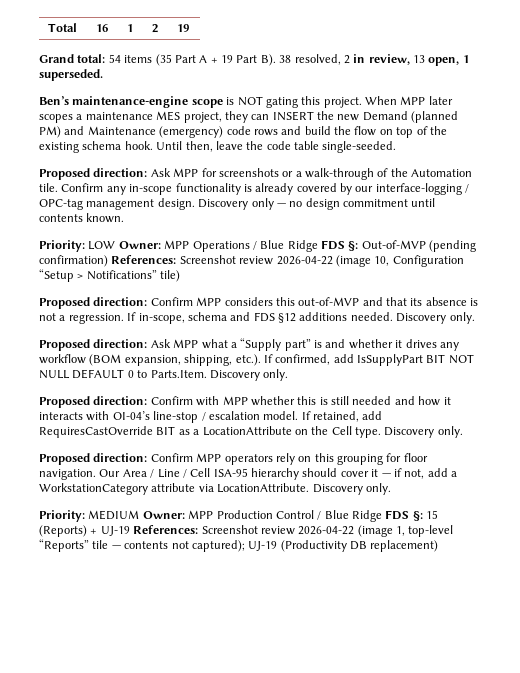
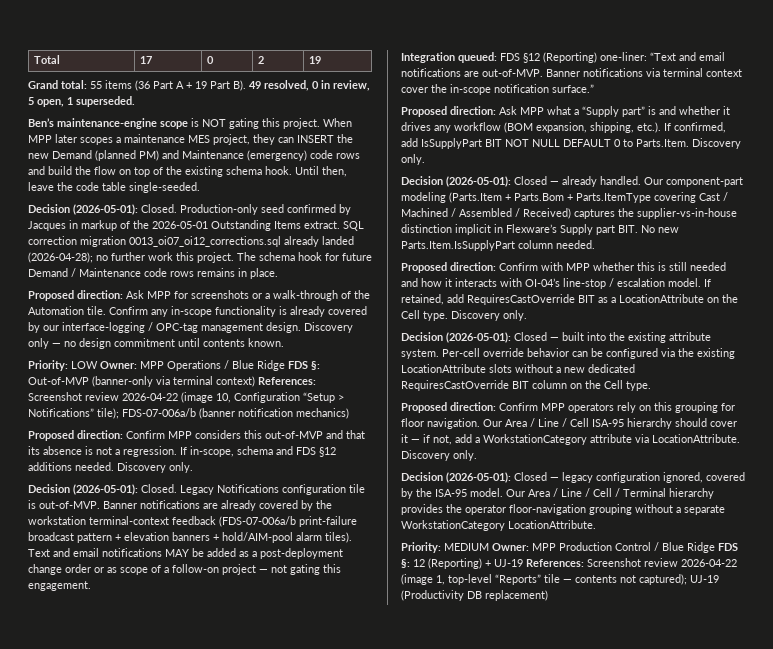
- Total | 16 | 1 | 2 | 19
+ Total | 17 | 0 | 2 | 19
- Grand total: 54 items (35 Part A + 19 Part B). 38 resolved, 2 in review, 13 open, 1 superseded.
+ Grand total: 55 items (36 Part A + 19 Part B). 49 resolved, 0 in review, 5 open, 1 superseded.
+ Decision (2026-05-01): Closed. Production-only seed confirmed by Jacques in markup of the 2026-05-01 Outstanding Items extract. SQL correction migration 0013_oi07_oi12_corrections.sql already landed (2026-04-28); no further work this project. The schema hook for future Demand / Maintenance code rows remains in place.
- Priority: LOW Owner: MPP Operations / Blue Ridge FDS §: Out-of-MVP (pending confirmation) References: Screenshot review 2026-04-22 (image 10, Configuration “Setup > Notifications” tile)
+ Priority: LOW Owner: MPP Operations / Blue Ridge FDS §: Out-of-MVP (banner-only via terminal context) References: Screenshot review 2026-04-22 (image 10, Configuration “Setup > Notifications” tile); FDS-07-006a/b (banner notification mechanics)
+ Decision (2026-05-01): Closed. Legacy Notifications configuration tile is out-of-MVP. Banner notifications are already covered by the workstation terminal-context feedback (FDS-07-006a/b print-failure broadcast pattern + elevation banners + hold/AIM-pool alarm tiles). Text and email notifications MAY be added as a post-deployment change order or as scope of a follow-on project — not gating this engagement.
+ Integration queued: FDS §12 (Reporting) one-liner: “Text and email notifications are out-of-MVP. Banner notifications via terminal context cover the in-scope notification surface.”
+ Decision (2026-05-01): Closed — already handled. Our component-part modeling (Parts.Item + Parts.Bom + Parts.ItemType covering Cast / Machined / Assembled / Received) captures the supplier-vs-in-house distinction implicit in Flexware’s Supply part BIT. No new Parts.Item.IsSupplyPart column needed.
+ Decision (2026-05-01): Closed — built into the existing attribute system. Per-cell override behavior can be configured via the existing LocationAttribute slots without a new dedicated RequiresCastOverride BIT column on the Cell type.
+ Decision (2026-05-01): Closed — legacy configuration ignored, covered by the ISA-95 model. Our Area / Line / Cell / Terminal hierarchy provides the operator floor-navigation grouping without a separate WorkstationCategory LocationAttribute.
- Priority: MEDIUM Owner: MPP Production Control / Blue Ridge FDS §: 15 (Reports) + UJ-19 References: Screenshot review 2026-04-22 (image 1, top-level “Reports” tile — contents not captured); UJ-19 (Productivity DB replacement)
+ Priority: MEDIUM Owner: MPP Production Control / Blue Ridge FDS §: 12 (Reporting) + UJ-19 References: Screenshot review 2026-04-22 (image 1, top-level “Reports” tile — contents not captured); UJ-19 (Productivity DB replacement)

